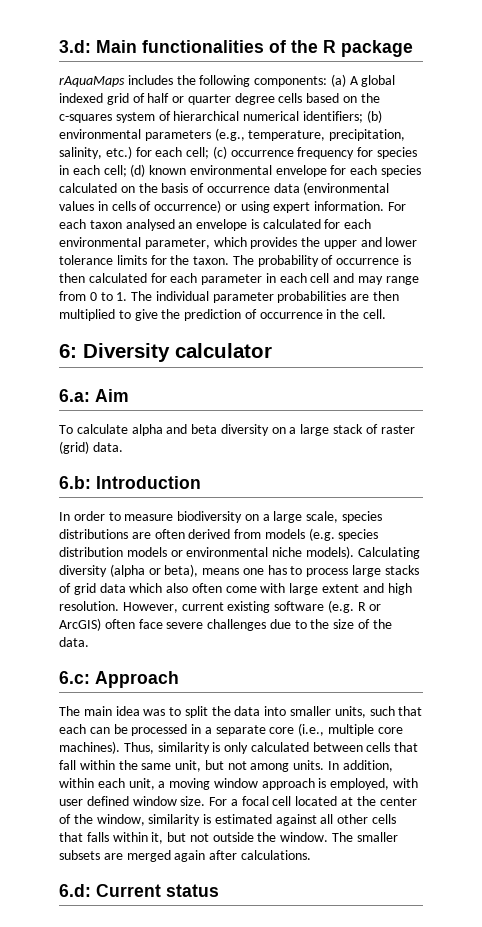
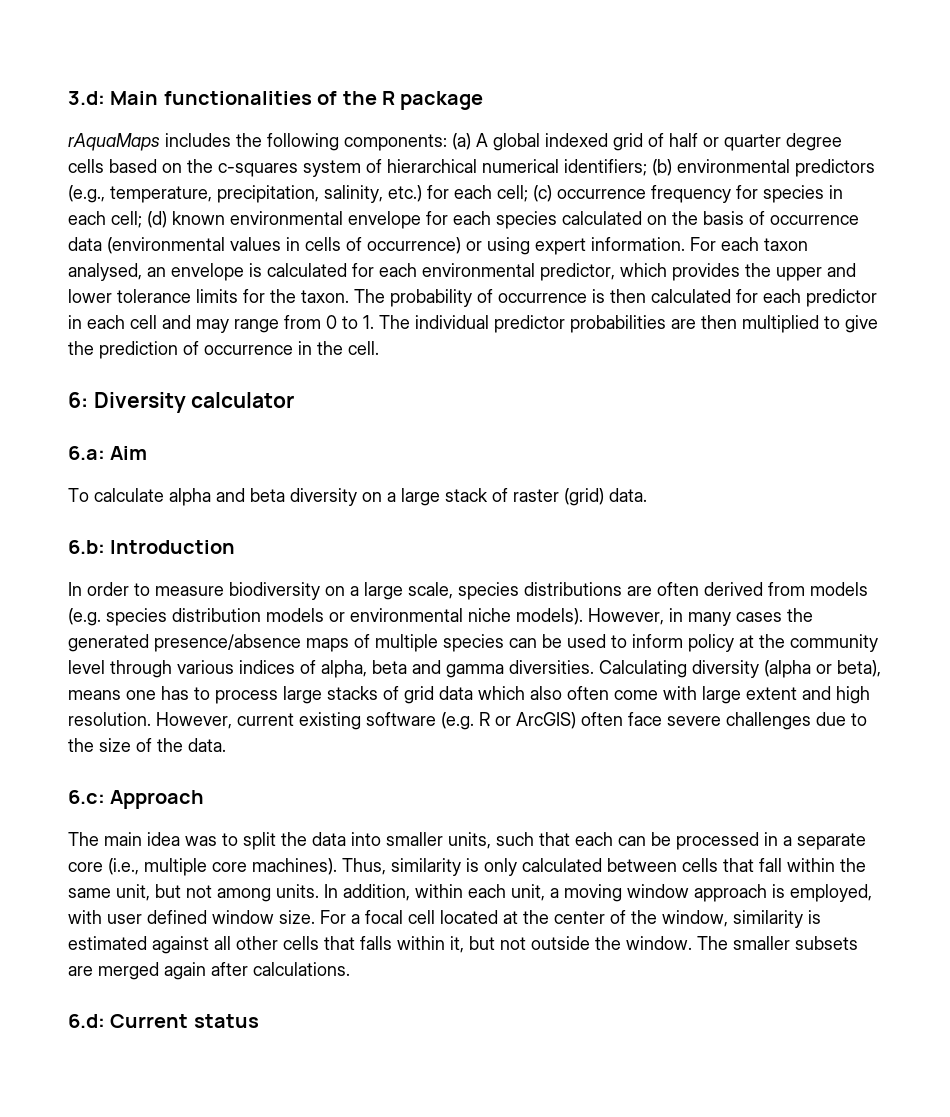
- (b) environmental parameters (e.g., temperature, precipitation, salinity, etc.) for each cell;
+ (b) environmental predictors (e.g., temperature, precipitation, salinity, etc.) for each cell;
- For each taxon analysed an envelope is calculated for each environmental parameter, which provides the upper and lower tolerance limits for the taxon.
+ For each taxon analysed, an envelope is calculated for each environmental predictor, which provides the upper and lower tolerance limits for the taxon.
- The probability of occurrence is then calculated for each parameter in each cell and may range from 0 to 1. The individual parameter probabilities are then multiplied to give the prediction of occurrence in the cell.
+ The probability of occurrence is then calculated for each predictor in each cell and may range from 0 to 1. The individual predictor probabilities are then multiplied to give the prediction of occurrence in the cell.
+ However, in many cases the generated presence/absence maps of multiple species can be used to inform policy at the community level through various indices of alpha, beta and gamma diversities.

